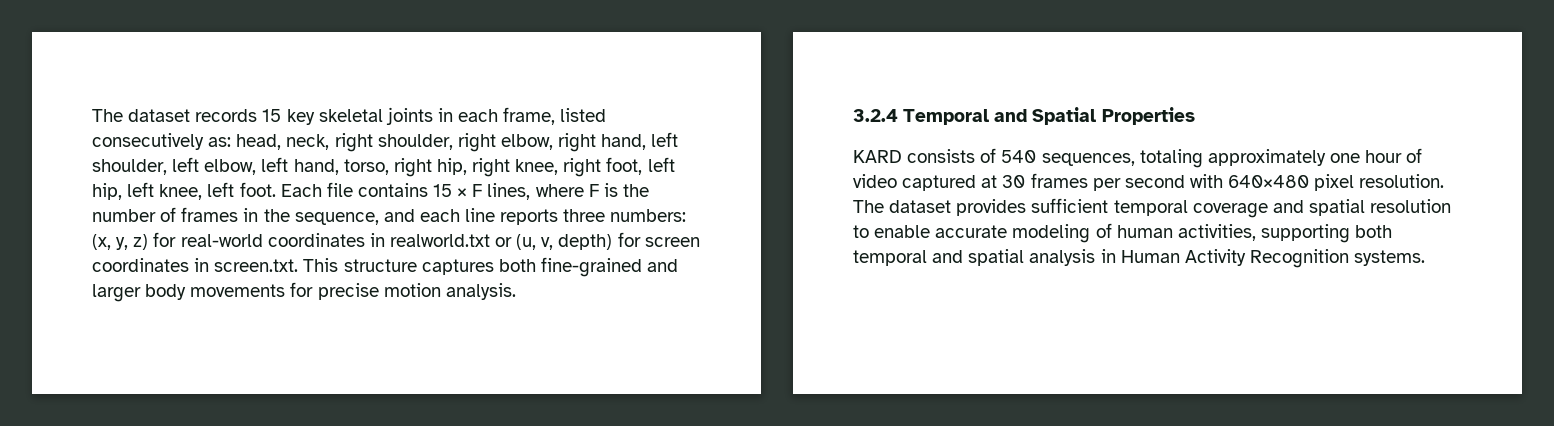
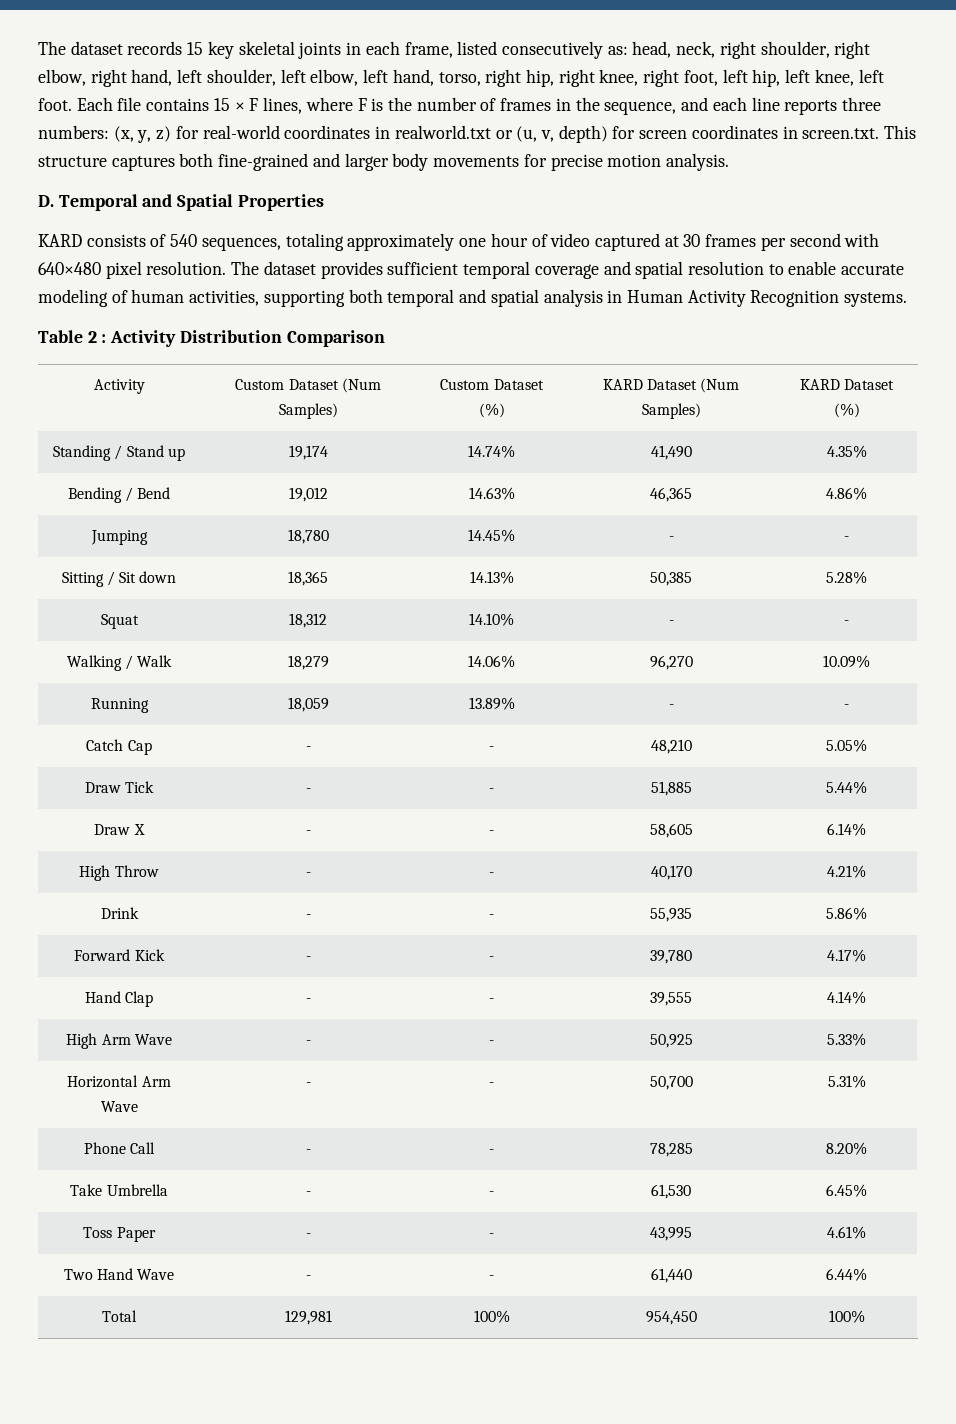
- 3.2.4 Temporal and Spatial Properties
+ D. Temporal and Spatial Properties
+ Table 2 : Activity Distribution Comparison
+ Activity | Custom Dataset (Num Samples) | Custom Dataset (%) | KARD Dataset (Num Samples) | KARD Dataset (%)
+ Standing / Stand up | 19,174 | 14.74% | 41,490 | 4.35%
+ Bending / Bend | 19,012 | 14.63% | 46,365 | 4.86%
+ Jumping | 18,780 | 14.45% | - | -
+ Sitting / Sit down | 18,365 | 14.13% | 50,385 | 5.28%
+ Squat | 18,312 | 14.10% | - | -
+ Walking / Walk | 18,279 | 14.06% | 96,270 | 10.09%
+ Running | 18,059 | 13.89% | - | -
+ Catch Cap | - | - | 48,210 | 5.05%
+ Draw Tick | - | - | 51,885 | 5.44%
+ Draw X | - | - | 58,605 | 6.14%
+ High Throw | - | - | 40,170 | 4.21%
+ Drink | - | - | 55,935 | 5.86%
+ Forward Kick | - | - | 39,780 | 4.17%
+ Hand Clap | - | - | 39,555 | 4.14%
+ High Arm Wave | - | - | 50,925 | 5.33%
+ Horizontal Arm Wave | - | - | 50,700 | 5.31%
+ Phone Call | - | - | 78,285 | 8.20%
+ Take Umbrella | - | - | 61,530 | 6.45%
+ Toss Paper | - | - | 43,995 | 4.61%
+ Two Hand Wave | - | - | 61,440 | 6.44%
+ Total | 129,981 | 100% | 954,450 | 100%

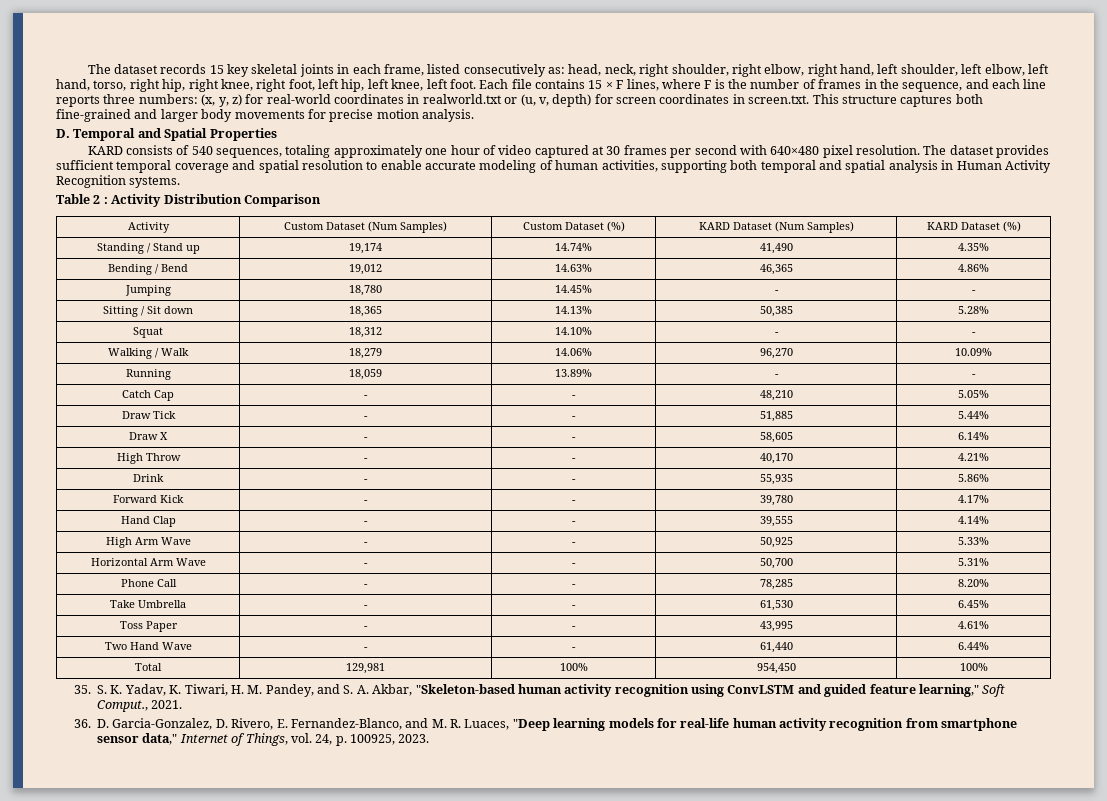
+ 35. S. K. Yadav, K. Tiwari, H. M. Pandey, and S. A. Akbar, "Skeleton-based human activity recognition using ConvLSTM and guided feature learning," Soft Comput., 2021.
+ 36. D. Garcia-Gonzalez, D. Rivero, E. Fernandez-Blanco, and M. R. Luaces, "Deep learning models for real-life human activity recognition from smartphone sensor data," Internet of Things, vol. 24, p. 100925, 2023.

